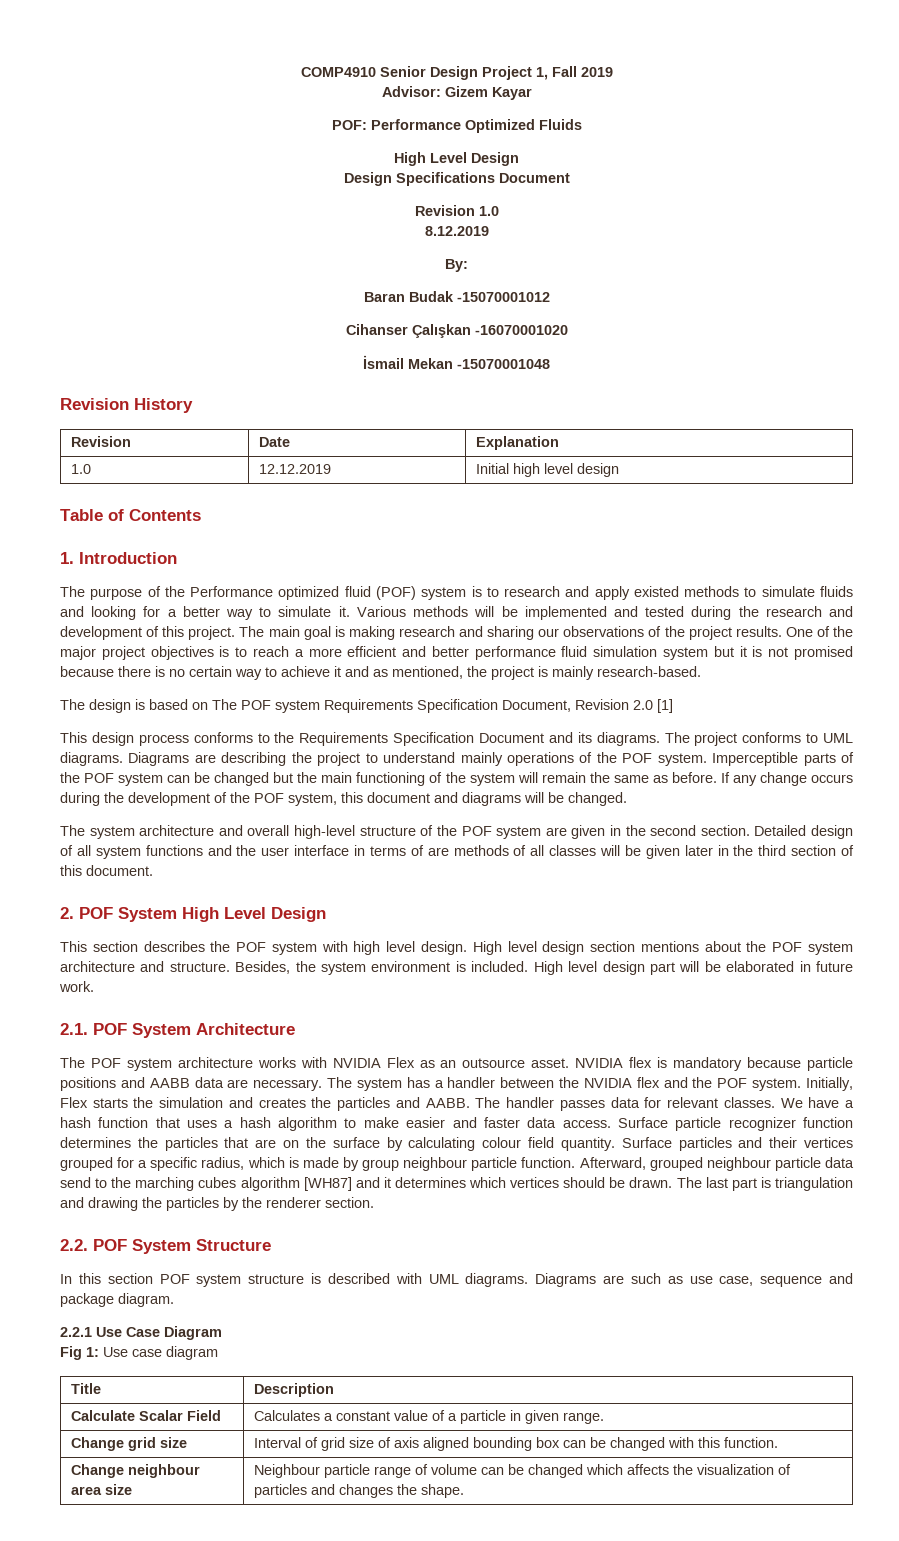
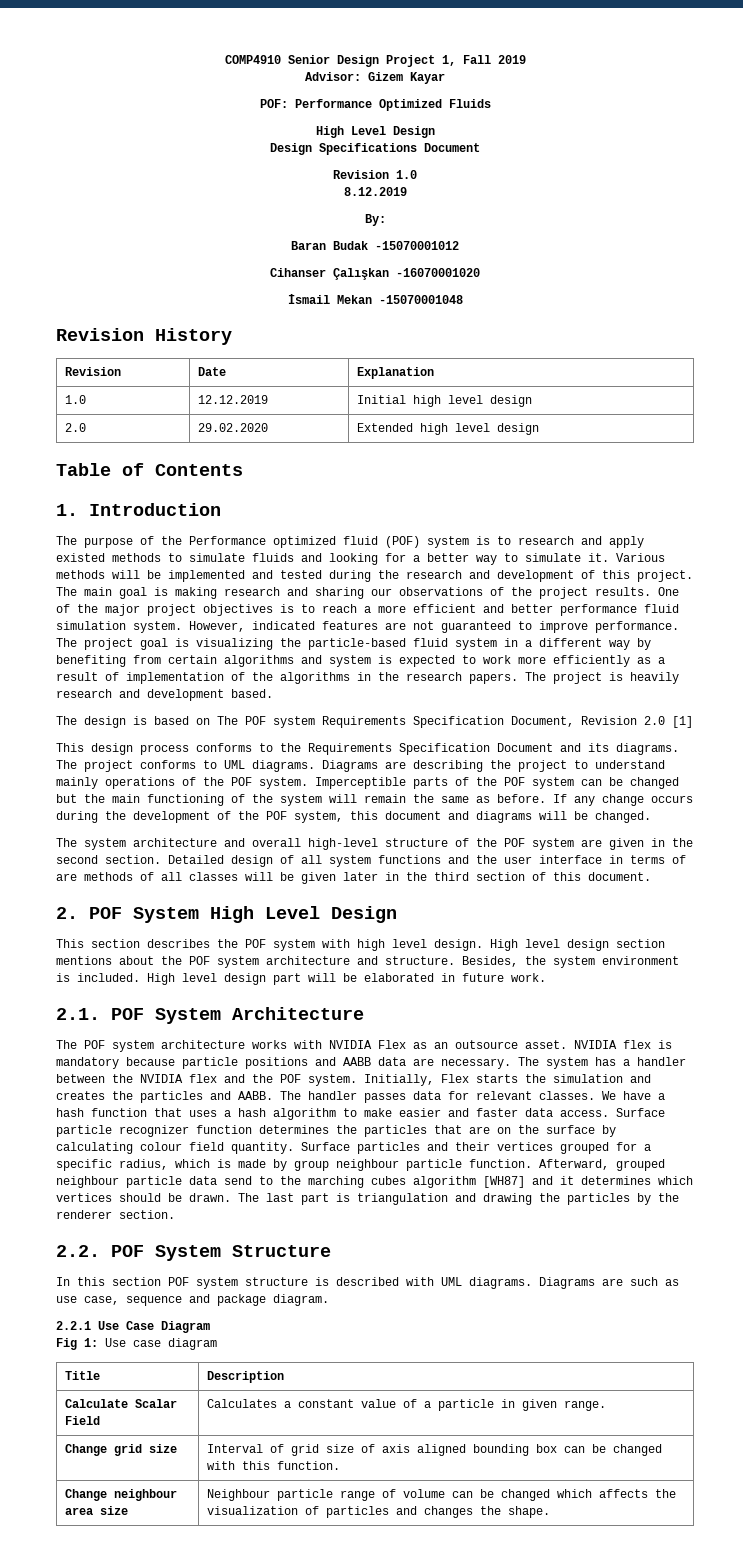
+ 2.0 | 29.02.2020 | Extended high level design
- One of the major project objectives is to reach a more efficient and better performance fluid simulation system but it is not promised because there is no certain way to achieve it and as mentioned, the project is mainly research-based.
+ One of the major project objectives is to reach a more efficient and better performance fluid simulation system. However, indicated features are not guaranteed to improve performance. The project goal is visualizing the particle-based fluid system in a different way by benefiting from certain algorithms and system is expected to work more efficiently as a result of implementation of the algorithms in the research papers. The project is heavily research and development based.

